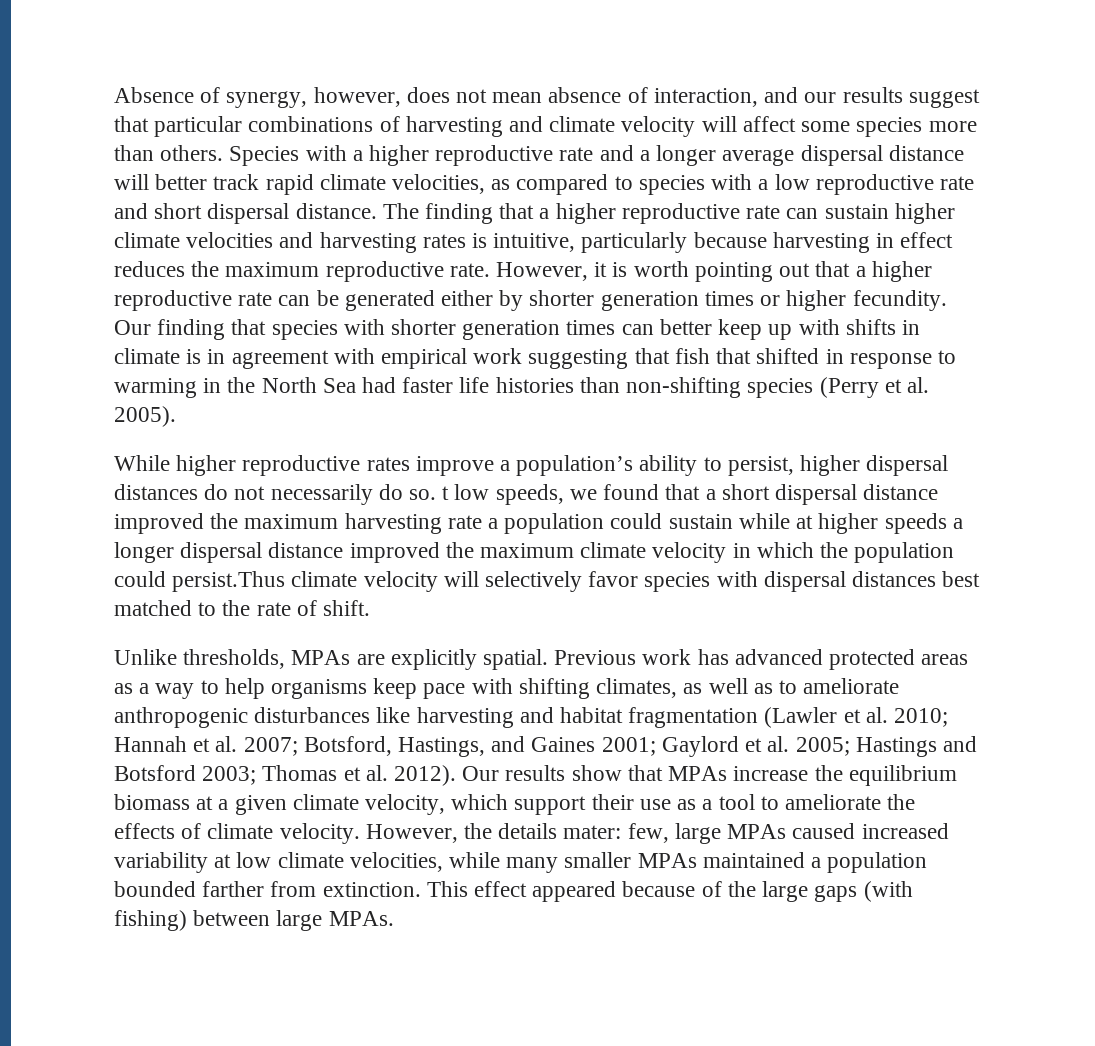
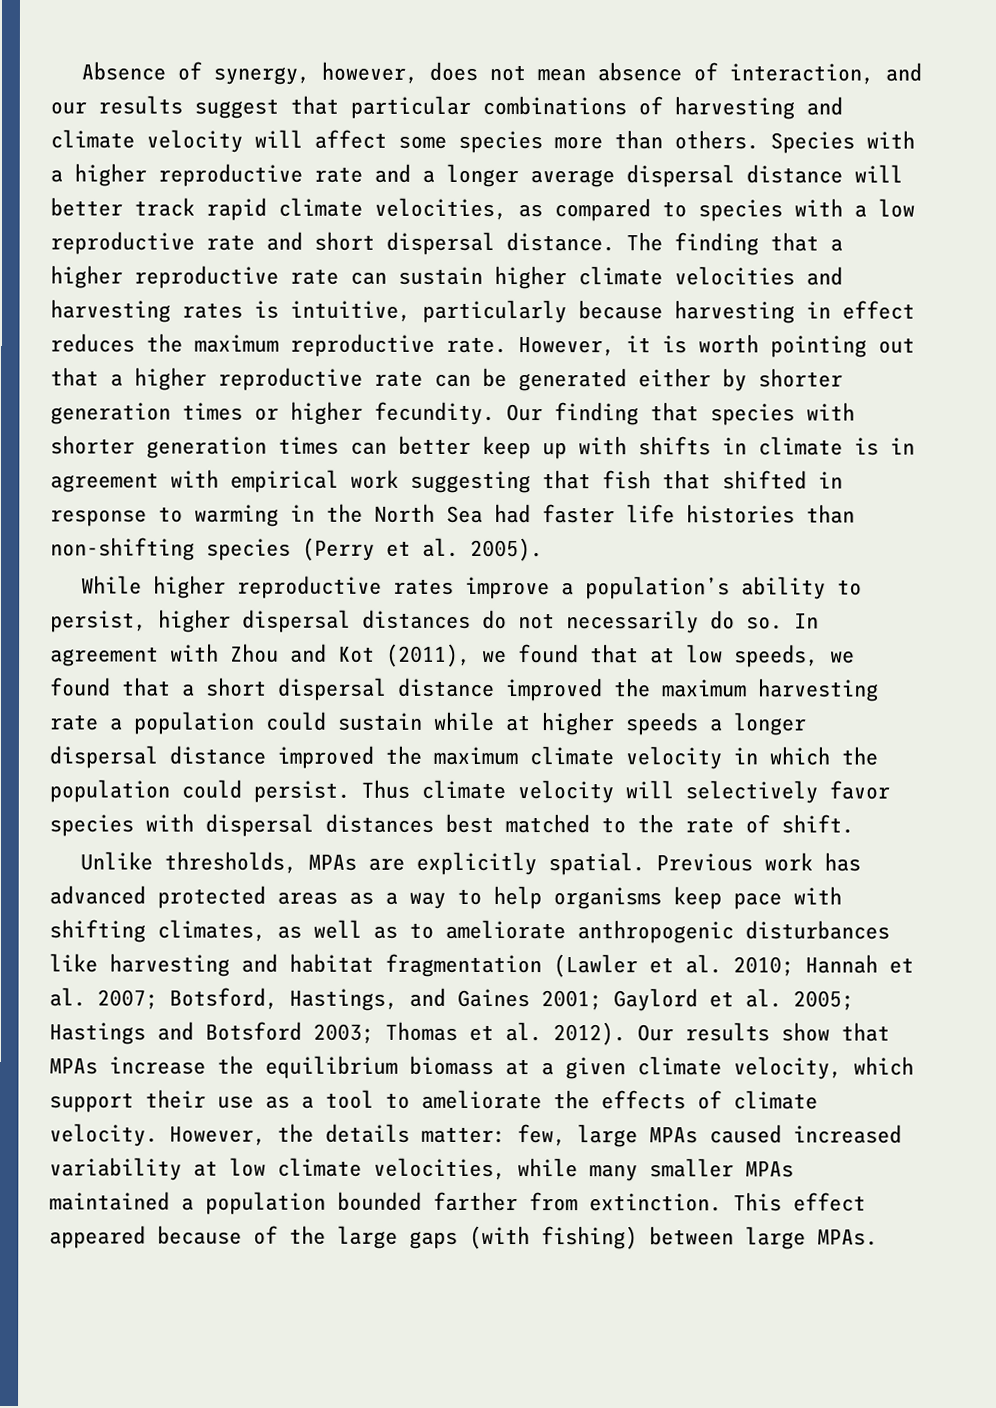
- While higher reproductive rates improve a population’s ability to persist, higher dispersal distances do not necessarily do so. t low speeds, we found that a short dispersal distance improved the maximum harvesting rate a population could sustain while at higher speeds a longer dispersal distance improved the maximum climate velocity in which the population could persist.Thus climate velocity will selectively favor species with dispersal distances best matched to the rate of shift.
+ While higher reproductive rates improve a population’s ability to persist, higher dispersal distances do not necessarily do so. In agreement with Zhou and Kot (2011), we found that at low speeds, we found that a short dispersal distance improved the maximum harvesting rate a population could sustain while at higher speeds a longer dispersal distance improved the maximum climate velocity in which the population could persist. Thus climate velocity will selectively favor species with dispersal distances best matched to the rate of shift.
- However, the details mater: few, large MPAs caused increased variability at low climate velocities, while many smaller MPAs maintained a population bounded farther from extinction.
+ However, the details matter: few, large MPAs caused increased variability at low climate velocities, while many smaller MPAs maintained a population bounded farther from extinction.

